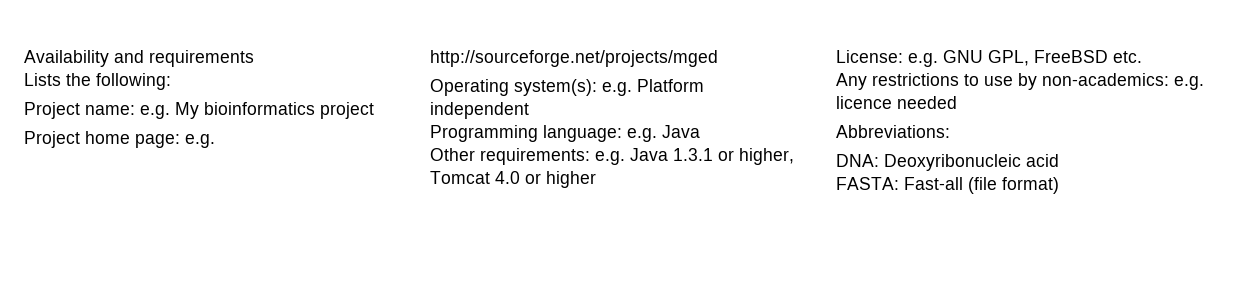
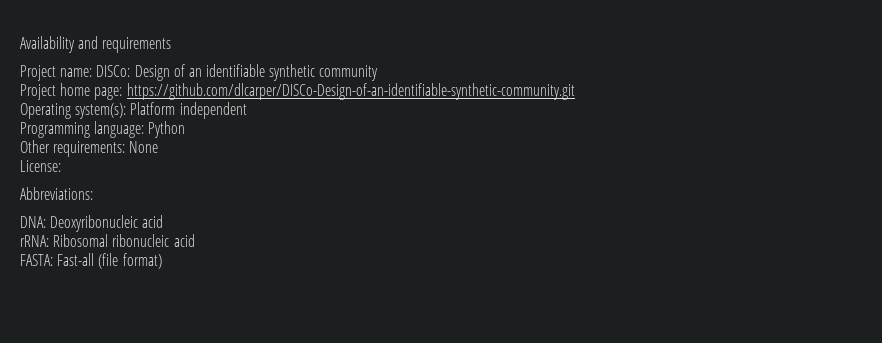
- Lists the following:
- Project name: e.g. My bioinformatics project
+ Project name: DISCo: Design of an identifiable synthetic community
- Project home page: e.g. http://sourceforge.net/projects/mged
+ Project home page: https://github.com/dlcarper/DISCo-Design-of-an-identifiable-synthetic-community.git
- Operating system(s): e.g. Platform independent
+ Operating system(s): Platform independent
- Programming language: e.g. Java
+ Programming language: Python
- Other requirements: e.g. Java 1.3.1 or higher, Tomcat 4.0 or higher
- License: e.g. GNU GPL, FreeBSD etc.
- Any restrictions to use by non-academics: e.g. licence needed
+ Other requirements: None
+ License:
+ rRNA: Ribosomal ribonucleic acid

